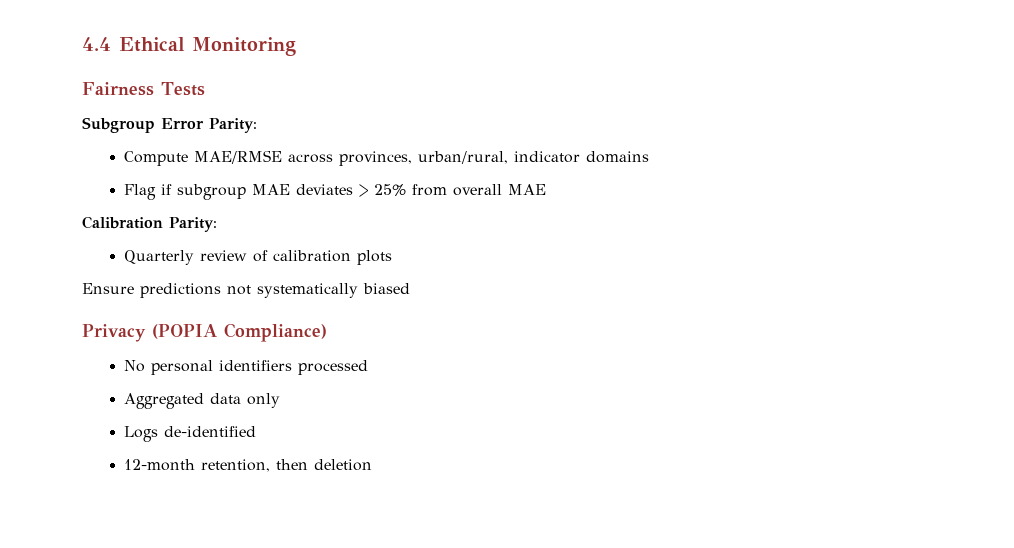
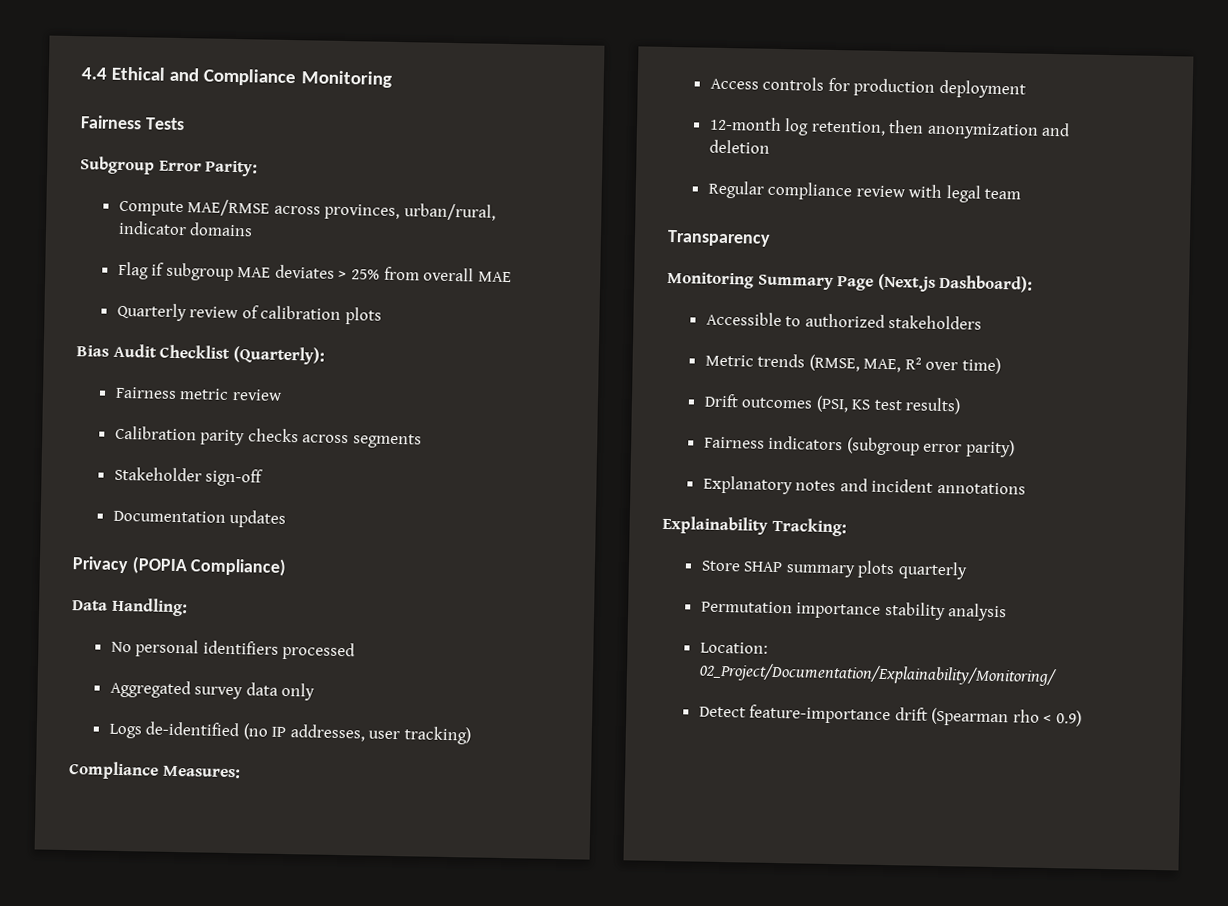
- 4.4 Ethical Monitoring
+ 4.4 Ethical and Compliance Monitoring
- Calibration Parity:
- Ensure predictions not systematically biased
+ Bias Audit Checklist (Quarterly):
+ Fairness metric review
+ Calibration parity checks across segments
+ Stakeholder sign-off
+ Documentation updates
+ Data Handling:
- Aggregated data only
+ Aggregated survey data only
- Logs de-identified
+ Logs de-identified (no IP addresses, user tracking)
+ Compliance Measures:
+ Access controls for production deployment
- 12-month retention, then deletion
+ 12-month log retention, then anonymization and deletion
+ Regular compliance review with legal team
+ Transparency
+ Monitoring Summary Page (Next.js Dashboard):
+ Accessible to authorized stakeholders
+ Metric trends (RMSE, MAE, R² over time)
+ Drift outcomes (PSI, KS test results)
+ Fairness indicators (subgroup error parity)
+ Explanatory notes and incident annotations
+ Explainability Tracking:
+ Store SHAP summary plots quarterly
+ Permutation importance stability analysis
+ Location: 02_Project/Documentation/Explainability/Monitoring/
+ Detect feature-importance drift (Spearman rho < 0.9)

